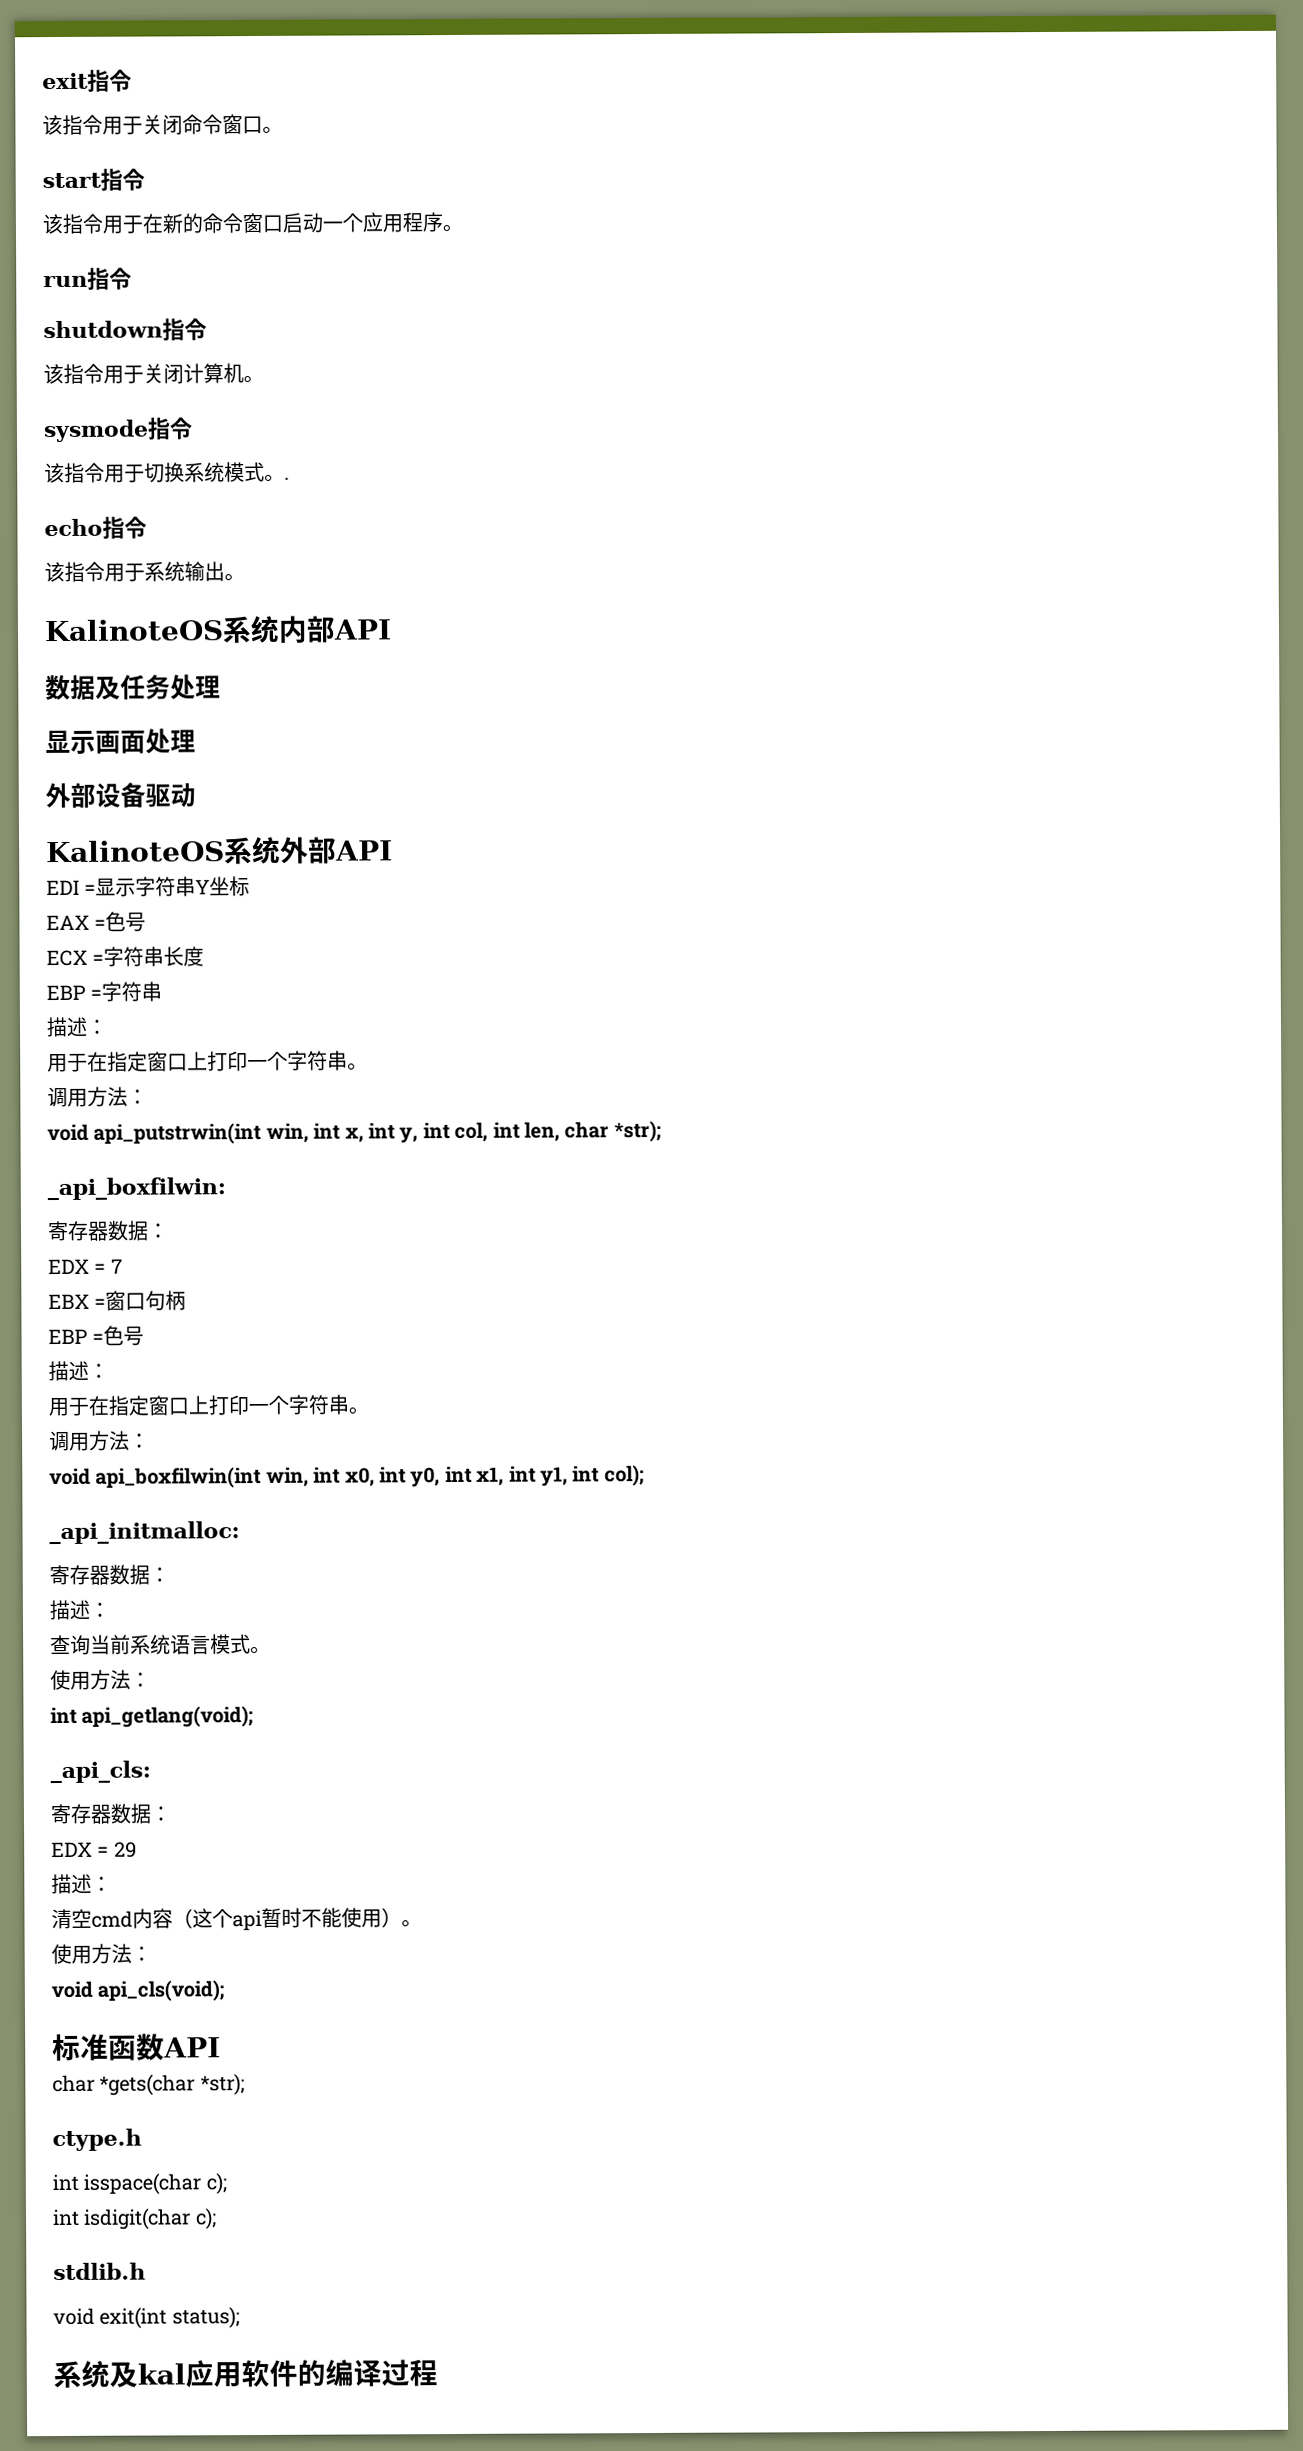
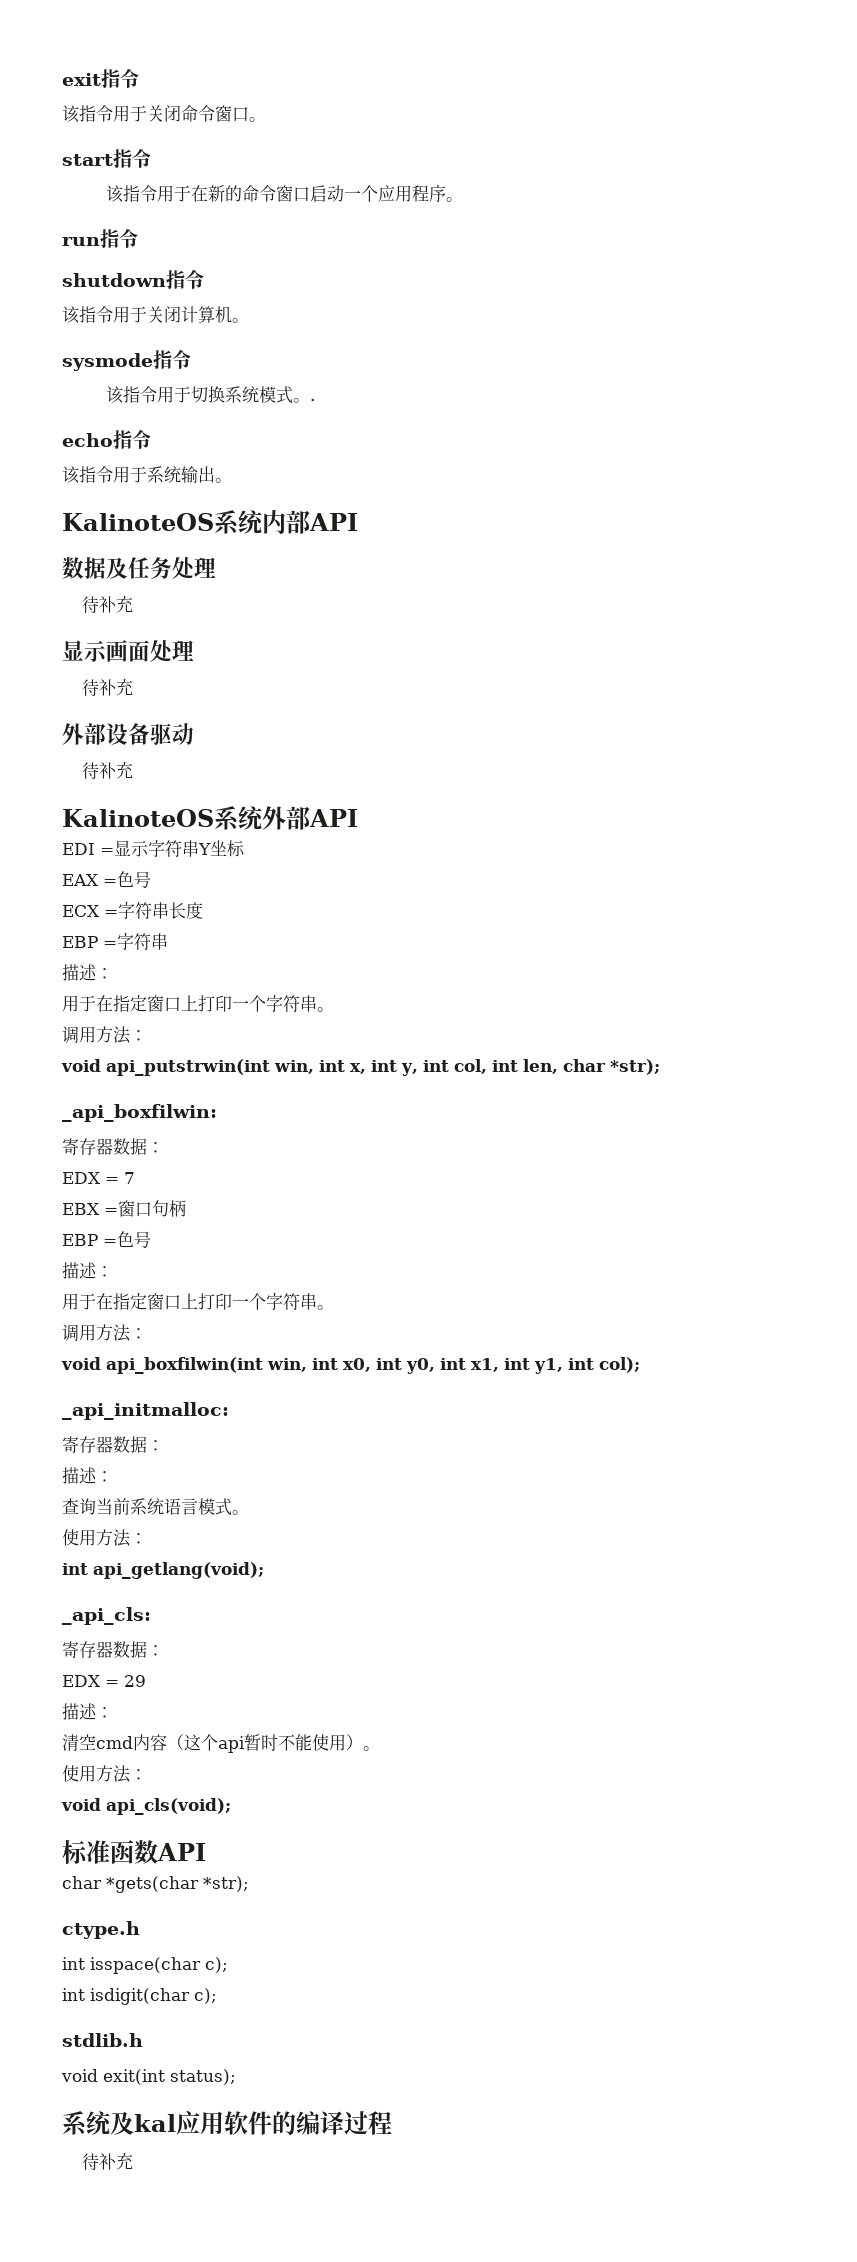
  数据及任务处理
+ 待补充
  显示画面处理
+ 待补充
  外部设备驱动
+ 待补充
  系统及kal应用软件的编译过程
+ 待补充

